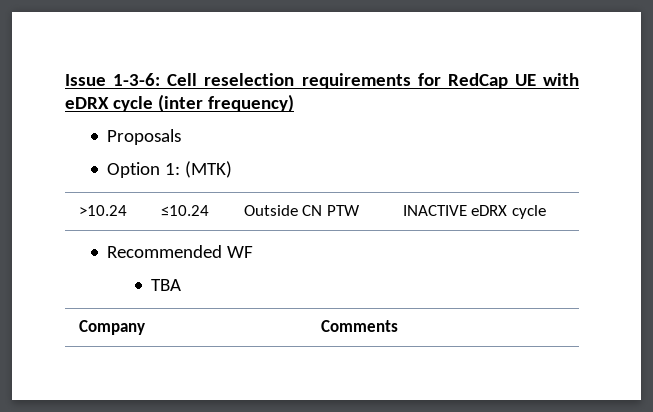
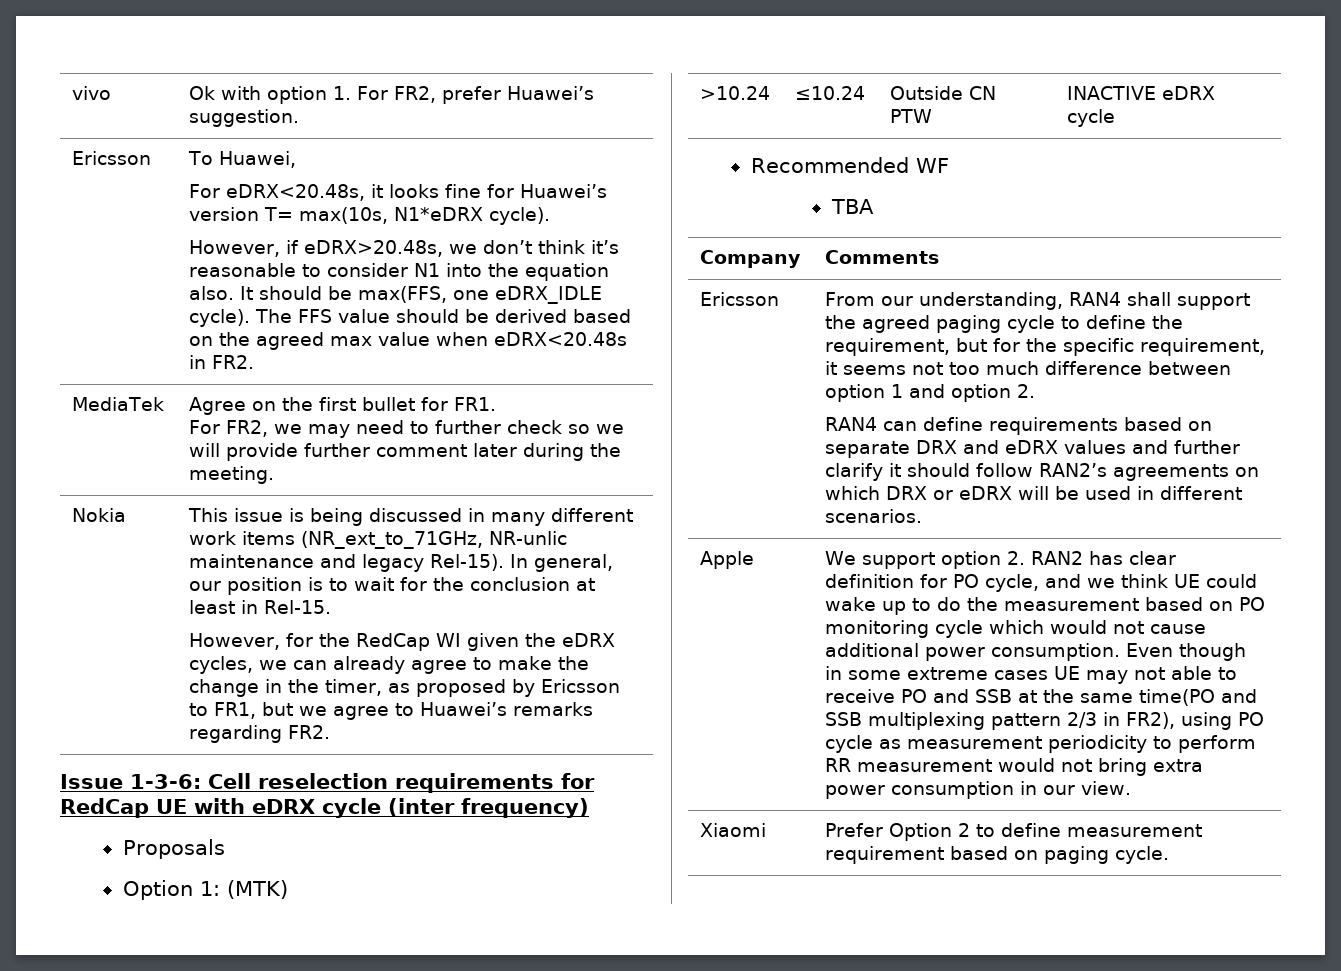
+ vivo | Ok with option 1. For FR2, prefer Huawei’s suggestion.
+ Ericsson | To Huawei,
+ For eDRX<20.48s, it looks fine for Huawei’s version T= max(10s, N1*eDRX cycle).
+ However, if eDRX>20.48s, we don’t think it’s reasonable to consider N1 into the equation also. It should be max(FFS, one eDRX_IDLE cycle). The FFS value should be derived based on the agreed max value when eDRX<20.48s in FR2.
+ MediaTek | Agree on the first bullet for FR1.
+ For FR2, we may need to further check so we will provide further comment later during the meeting.
+ Nokia | This issue is being discussed in many different work items (NR_ext_to_71GHz, NR-unlic maintenance and legacy Rel-15). In general, our position is to wait for the conclusion at least in Rel-15.
+ However, for the RedCap WI given the eDRX cycles, we can already agree to make the change in the timer, as proposed by Ericsson to FR1, but we agree to Huawei’s remarks regarding FR2.
+ Ericsson | From our understanding, RAN4 shall support the agreed paging cycle to define the requirement, but for the specific requirement, it seems not too much difference between option 1 and option 2.
+ RAN4 can define requirements based on separate DRX and eDRX values and further clarify it should follow RAN2’s agreements on which DRX or eDRX will be used in different scenarios.
+ Apple | We support option 2. RAN2 has clear definition for PO cycle, and we think UE could wake up to do the measurement based on PO monitoring cycle which would not cause additional power consumption. Even though in some extreme cases UE may not able to receive PO and SSB at the same time(PO and SSB multiplexing pattern 2/3 in FR2), using PO cycle as measurement periodicity to perform RR measurement would not bring extra power consumption in our view.
+ Xiaomi | Prefer Option 2 to define measurement requirement based on paging cycle.

